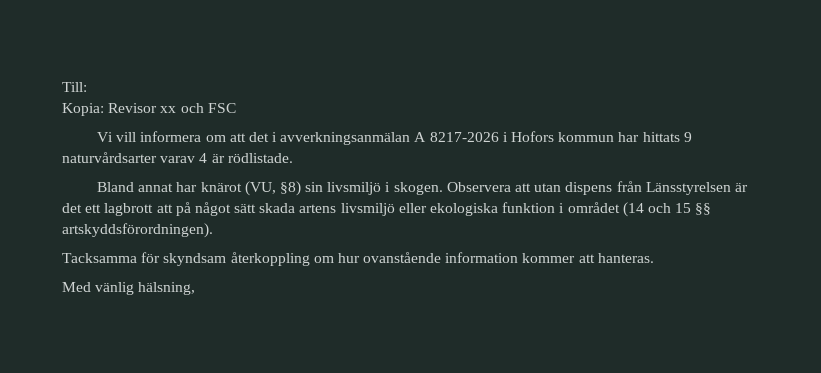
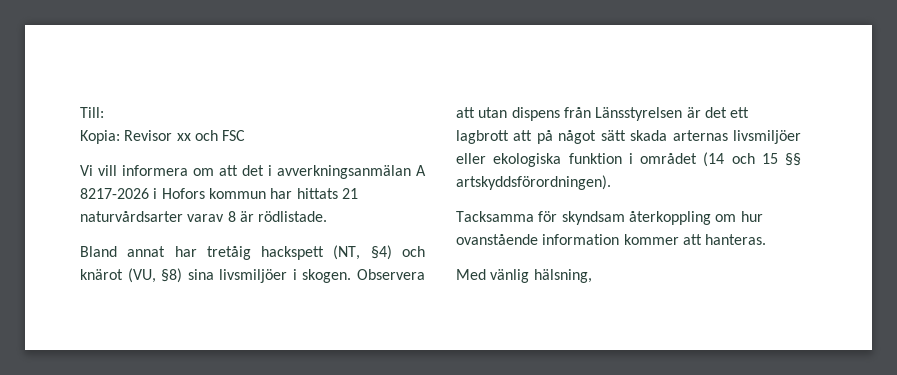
- Vi vill informera om att det i avverkningsanmälan A 8217-2026 i Hofors kommun har hittats 9 naturvårdsarter varav 4 är rödlistade.
+ Vi vill informera om att det i avverkningsanmälan A 8217-2026 i Hofors kommun har hittats 21 naturvårdsarter varav 8 är rödlistade.
- Bland annat har knärot (VU, §8) sin livsmiljö i skogen.
+ Bland annat har tretåig hackspett (NT, §4) och knärot (VU, §8) sina livsmiljöer i skogen.
- Observera att utan dispens från Länsstyrelsen är det ett lagbrott att på något sätt skada artens livsmiljö eller ekologiska funktion i området (14 och 15 §§ artskyddsförordningen).
+ Observera att utan dispens från Länsstyrelsen är det ett lagbrott att på något sätt skada arternas livsmiljöer eller ekologiska funktion i området (14 och 15 §§ artskyddsförordningen).

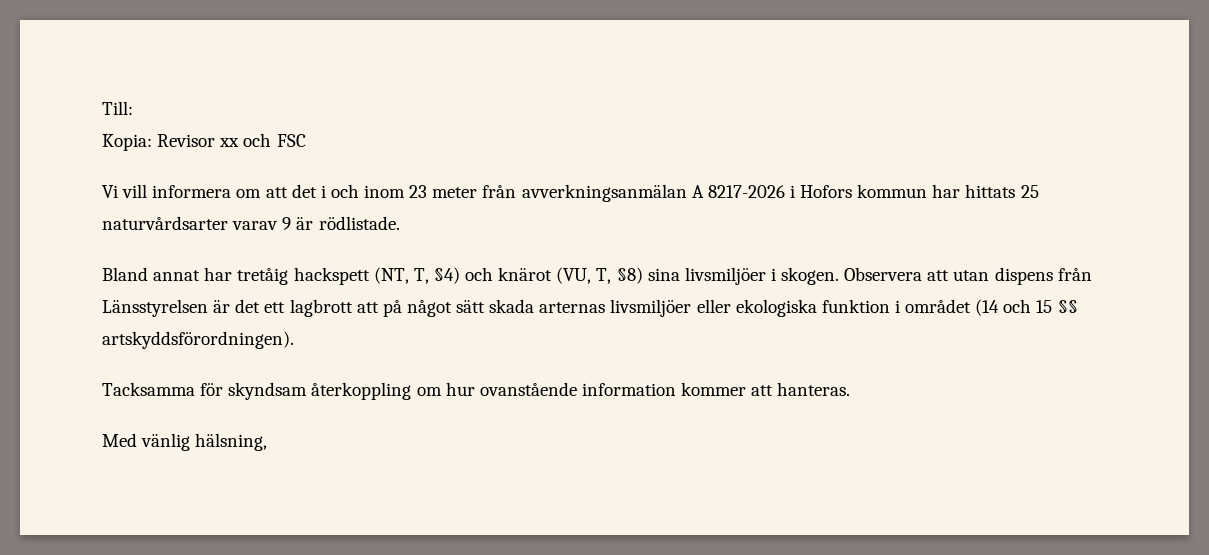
- Vi vill informera om att det i avverkningsanmälan A 8217-2026 i Hofors kommun har hittats 21 naturvårdsarter varav 8 är rödlistade.
+ Vi vill informera om att det i och inom 23 meter från avverkningsanmälan A 8217-2026 i Hofors kommun har hittats 25 naturvårdsarter varav 9 är rödlistade.
- Bland annat har tretåig hackspett (NT, §4) och knärot (VU, §8) sina livsmiljöer i skogen.
+ Bland annat har tretåig hackspett (NT, T, §4) och knärot (VU, T, §8) sina livsmiljöer i skogen.

